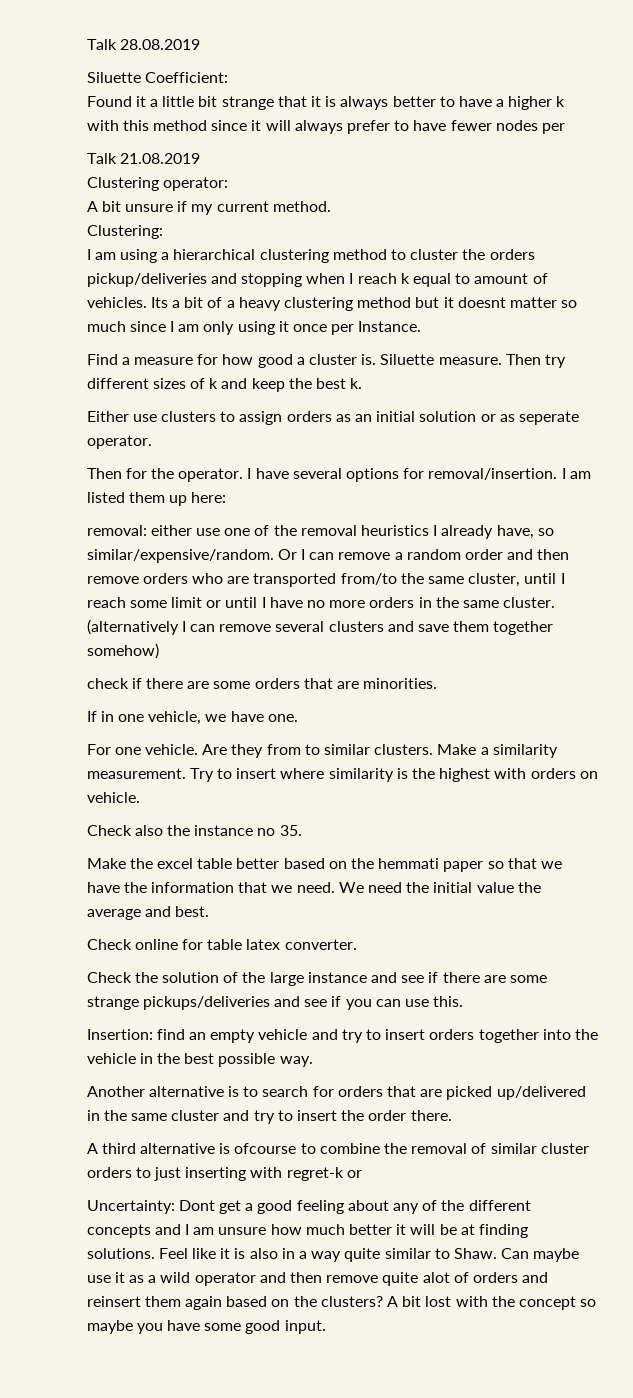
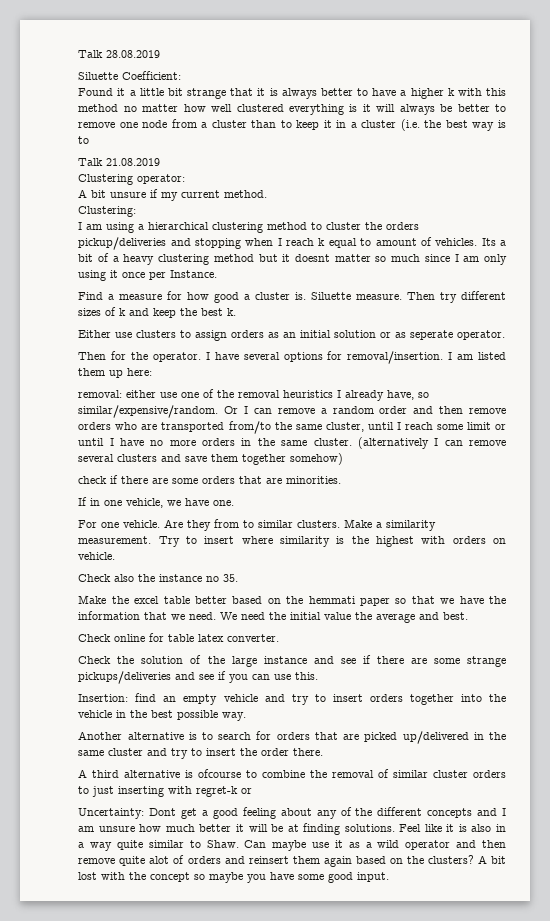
- Found it a little bit strange that it is always better to have a higher k with this method since it will always prefer to have fewer nodes per
+ Found it a little bit strange that it is always better to have a higher k with this method no matter how well clustered everything is it will always be better to remove one node from a cluster than to keep it in a cluster (i.e. the best way is to

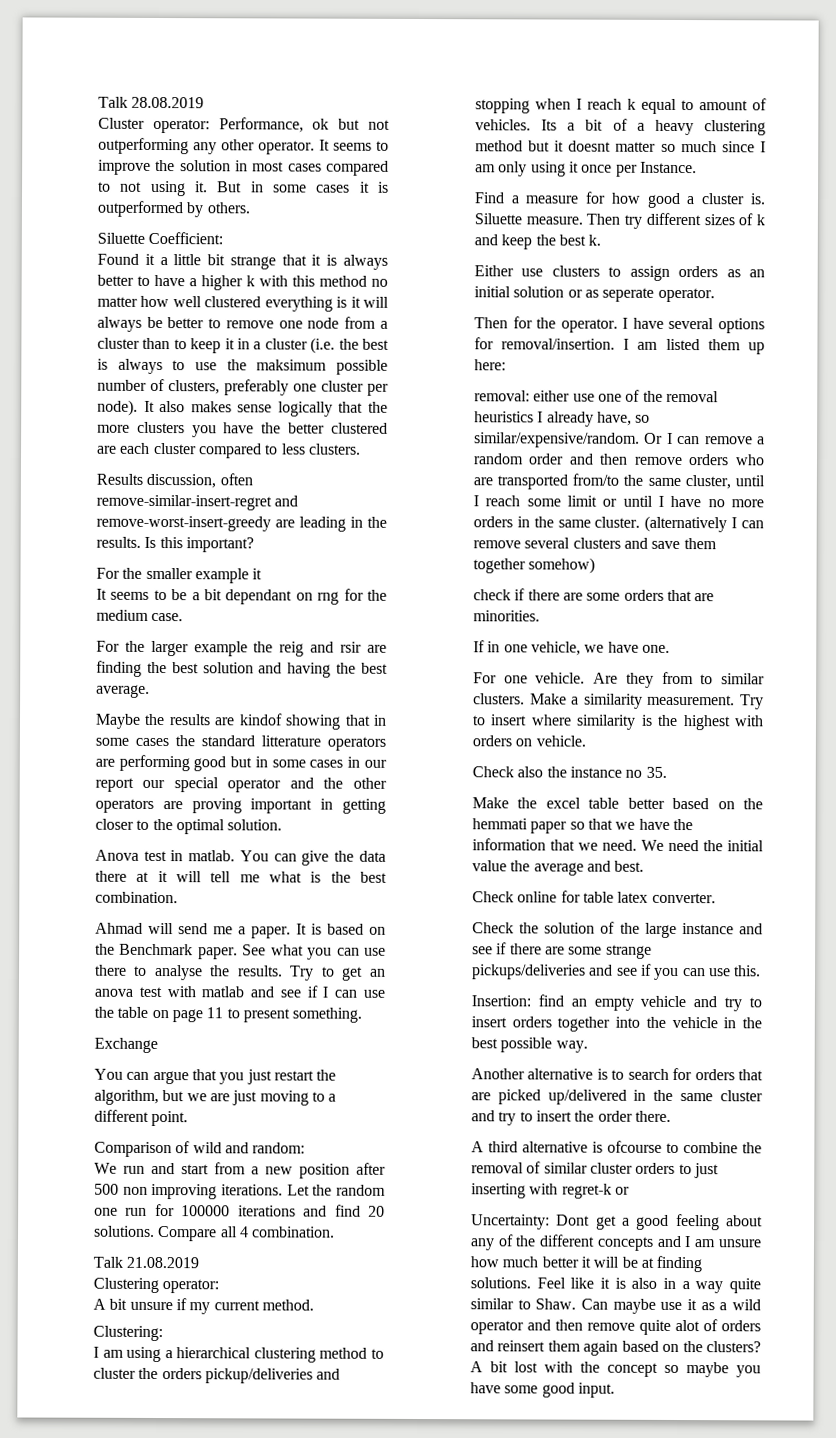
+ Cluster operator: Performance, ok but not outperforming any other operator. It seems to improve the solution in most cases compared to not using it. But in some cases it is outperformed by others.
- Found it a little bit strange that it is always better to have a higher k with this method no matter how well clustered everything is it will always be better to remove one node from a cluster than to keep it in a cluster (i.e. the best way is to
+ Found it a little bit strange that it is always better to have a higher k with this method no matter how well clustered everything is it will always be better to remove one node from a cluster than to keep it in a cluster (i.e. the best is always to use the maksimum possible number of clusters, preferably one cluster per node). It also makes sense logically that the more clusters you have the better clustered are each cluster compared to less clusters.
+ Results discussion, often remove-similar-insert-regret and remove-worst-insert-greedy are leading in the results. Is this important?
+ For the smaller example it
+ It seems to be a bit dependant on rng for the medium case.
+ For the larger example the reig and rsir are finding the best solution and having the best average.
+ Maybe the results are kindof showing that in some cases the standard litterature operators are performing good but in some cases in our report our special operator and the other operators are proving important in getting closer to the optimal solution.
+ Anova test in matlab. You can give the data there at it will tell me what is the best combination.
+ Ahmad will send me a paper. It is based on the Benchmark paper. See what you can use there to analyse the results. Try to get an anova test with matlab and see if I can use the table on page 11 to present something.
+ Exchange
+ You can argue that you just restart the algorithm, but we are just moving to a different point.
+ Comparison of wild and random:
+ We run and start from a new position after 500 non improving iterations. Let the random one run for 100000 iterations and find 20 solutions. Compare all 4 combination.

